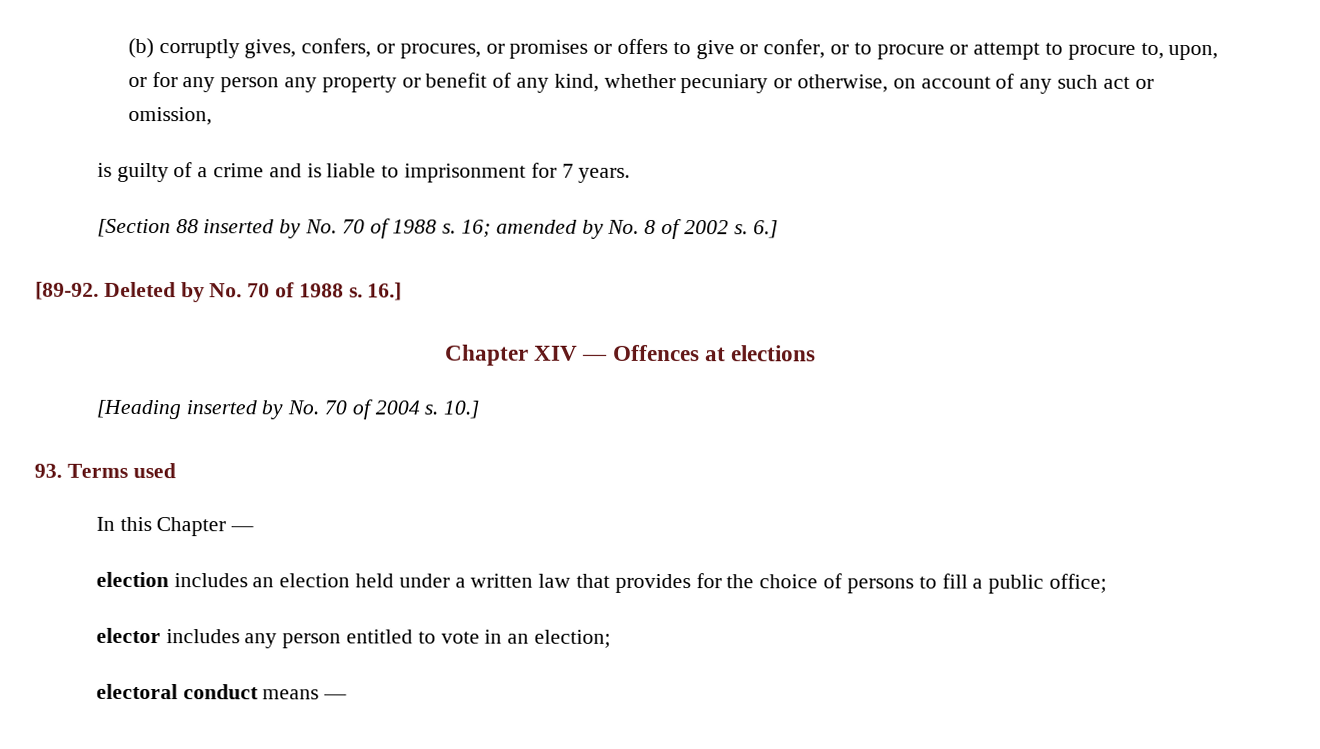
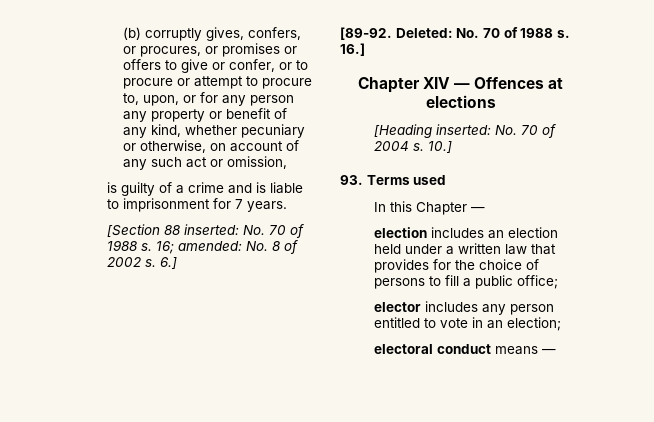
- [Section 88 inserted by No. 70 of 1988 s.
+ [Section 88 inserted: No. 70 of 1988 s.
- 16; amended by No. 8 of 2002 s.
+ 16; amended: No. 8 of 2002 s.
- Deleted by No. 70 of 1988 s.
+ Deleted: No. 70 of 1988 s.
- [Heading inserted by No. 70 of 2004 s.
+ [Heading inserted: No. 70 of 2004 s.

